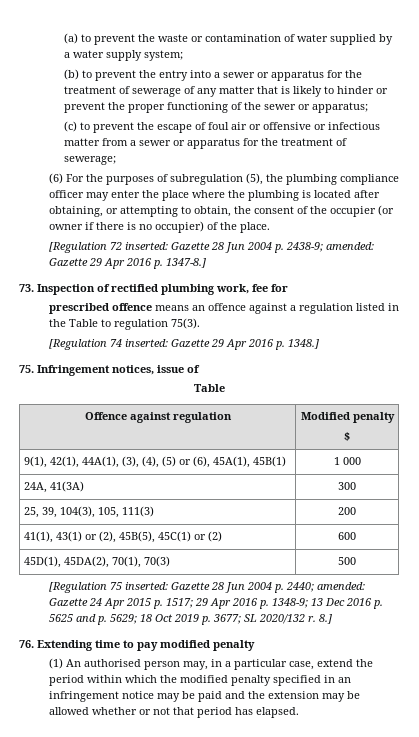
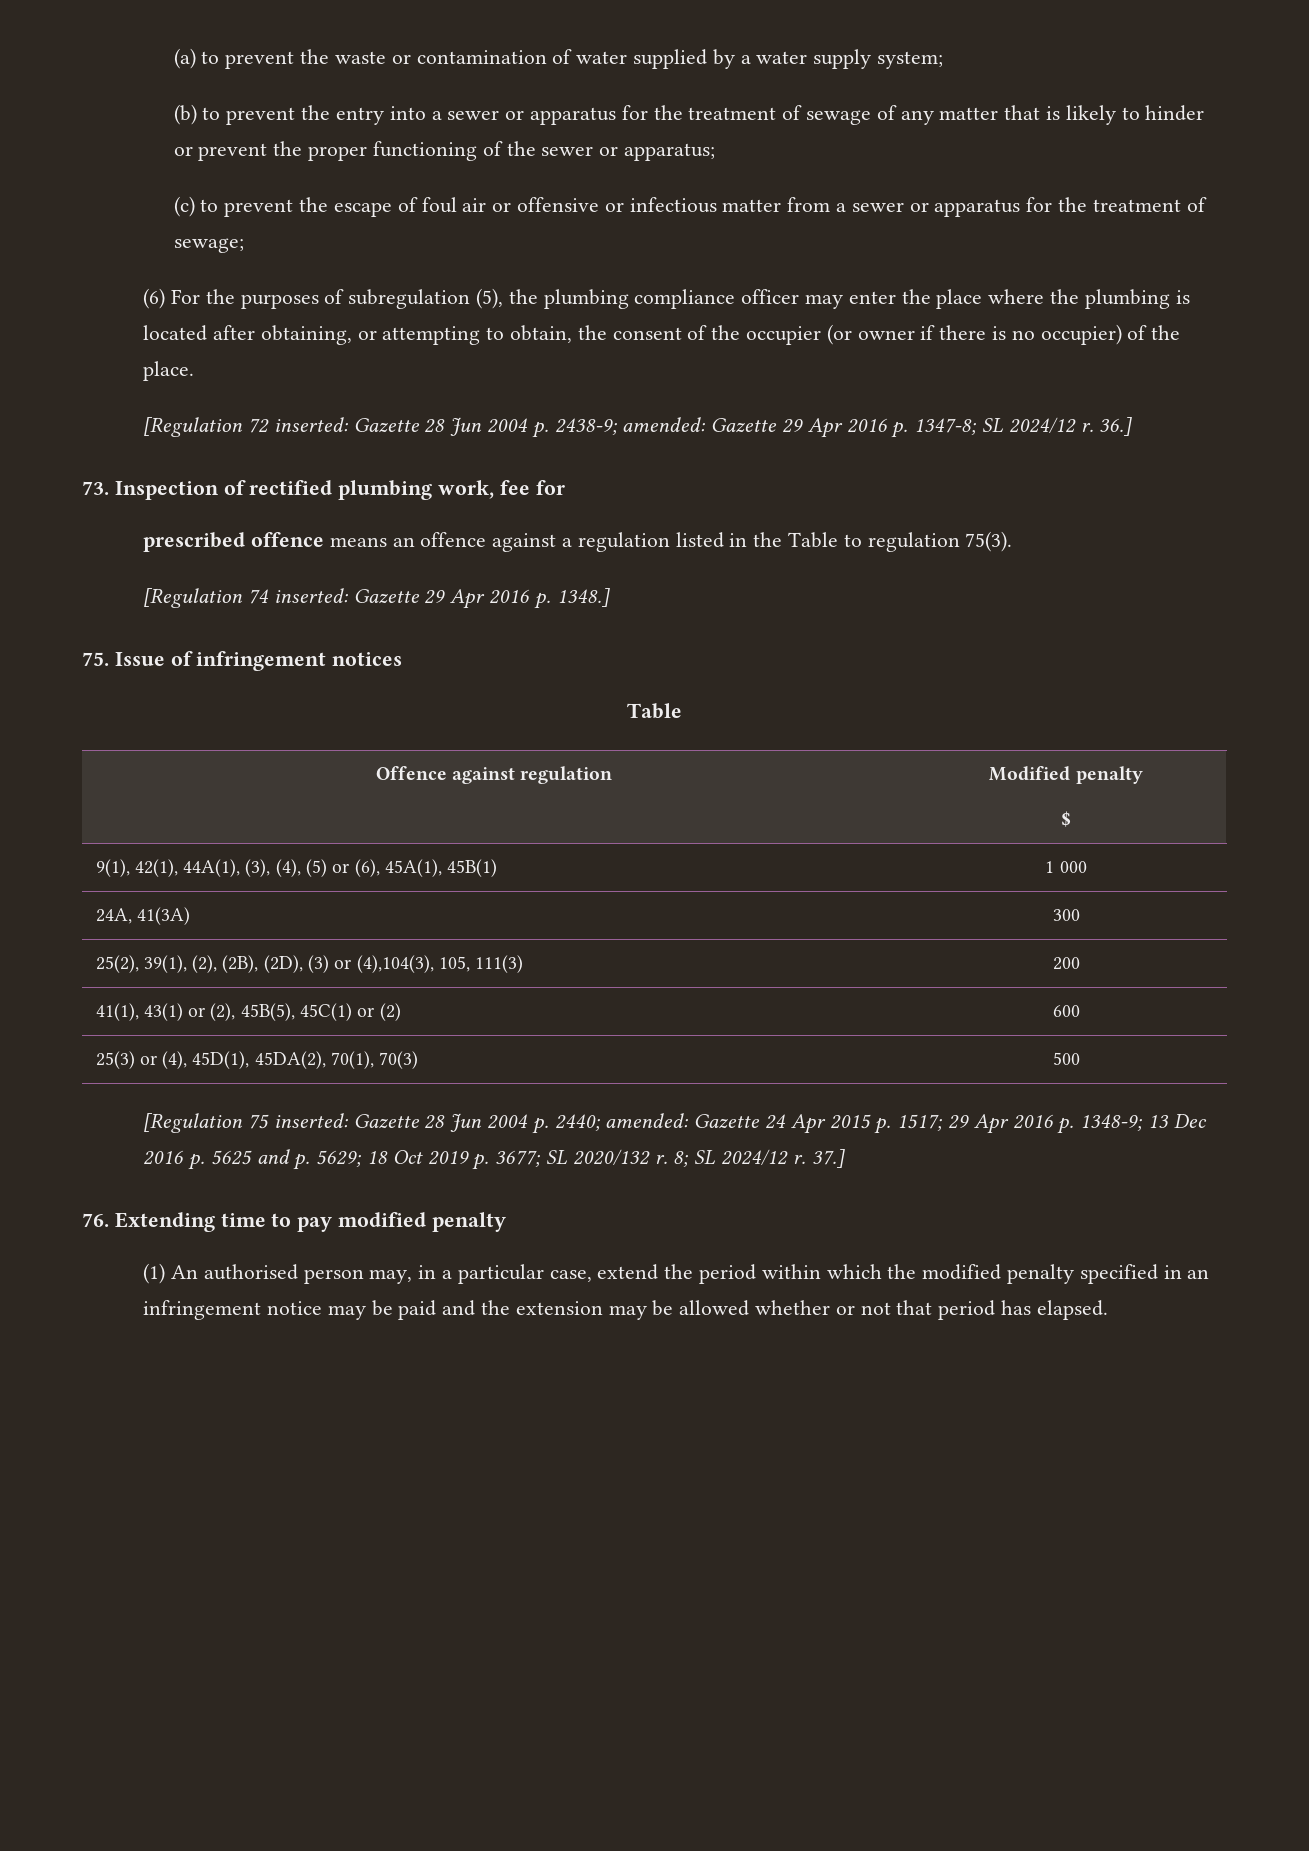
- (b) to prevent the entry into a sewer or apparatus for the treatment of sewerage of any matter that is likely to hinder or prevent the proper functioning of the sewer or apparatus;
+ (b) to prevent the entry into a sewer or apparatus for the treatment of sewage of any matter that is likely to hinder or prevent the proper functioning of the sewer or apparatus;
- (c) to prevent the escape of foul air or offensive or infectious matter from a sewer or apparatus for the treatment of sewerage;
+ (c) to prevent the escape of foul air or offensive or infectious matter from a sewer or apparatus for the treatment of sewage;
- [Regulation 72 inserted: Gazette 28 Jun 2004 p. 2438-9; amended: Gazette 29 Apr 2016 p. 1347-8.]
+ [Regulation 72 inserted: Gazette 28 Jun 2004 p. 2438-9; amended: Gazette 29 Apr 2016 p. 1347-8; SL 2024/12 r. 36.]
- 75. Infringement notices, issue of
+ 75. Issue of infringement notices
- 25, 39, 104(3), 105, 111(3) | 200
+ 25(2), 39(1), (2), (2B), (2D), (3) or (4),104(3), 105, 111(3) | 200
- 45D(1), 45DA(2), 70(1), 70(3) | 500
+ 25(3) or (4), 45D(1), 45DA(2), 70(1), 70(3) | 500
- 8.]
+ 8; SL 2024/12 r. 37.]

